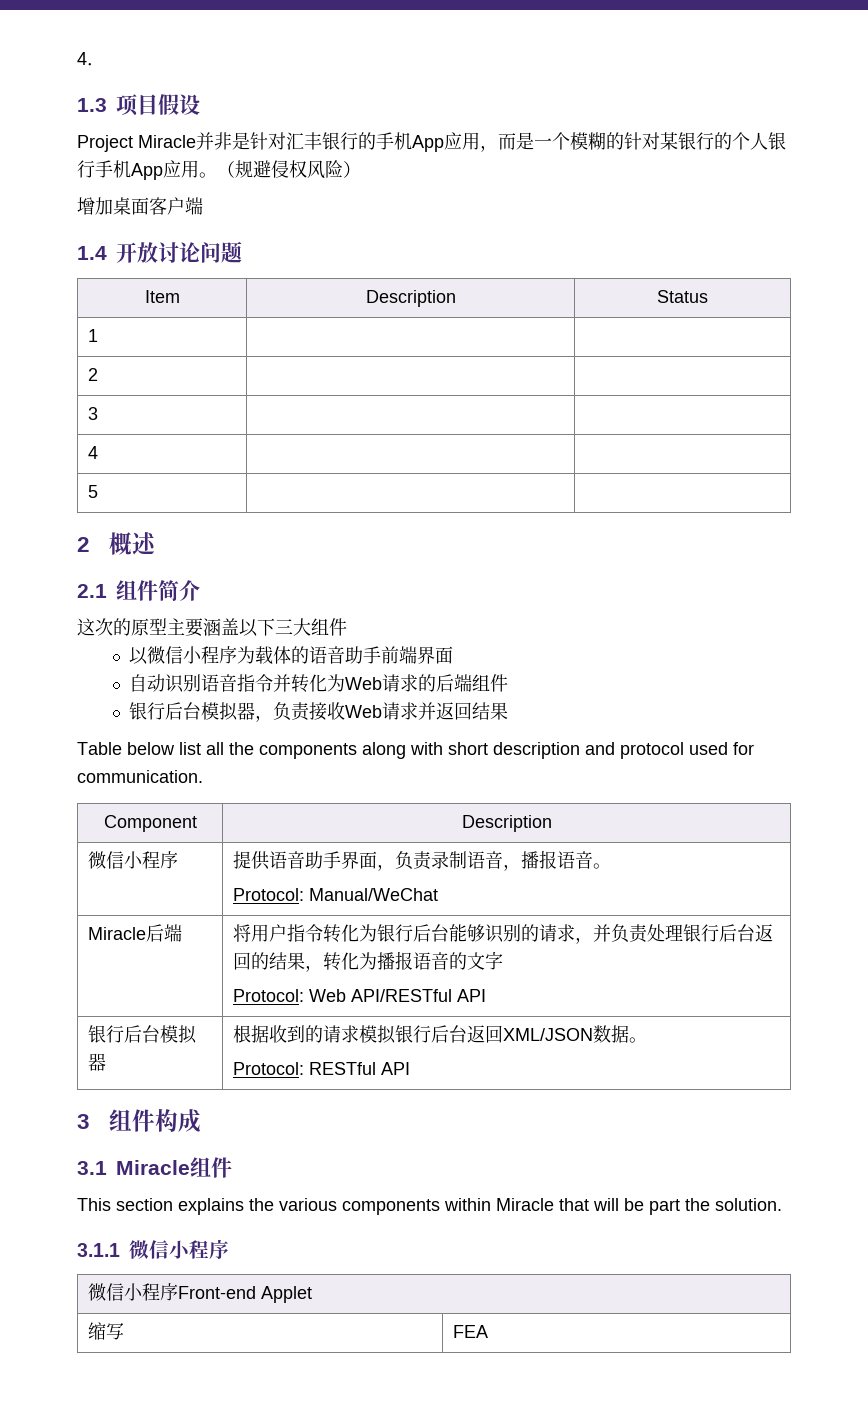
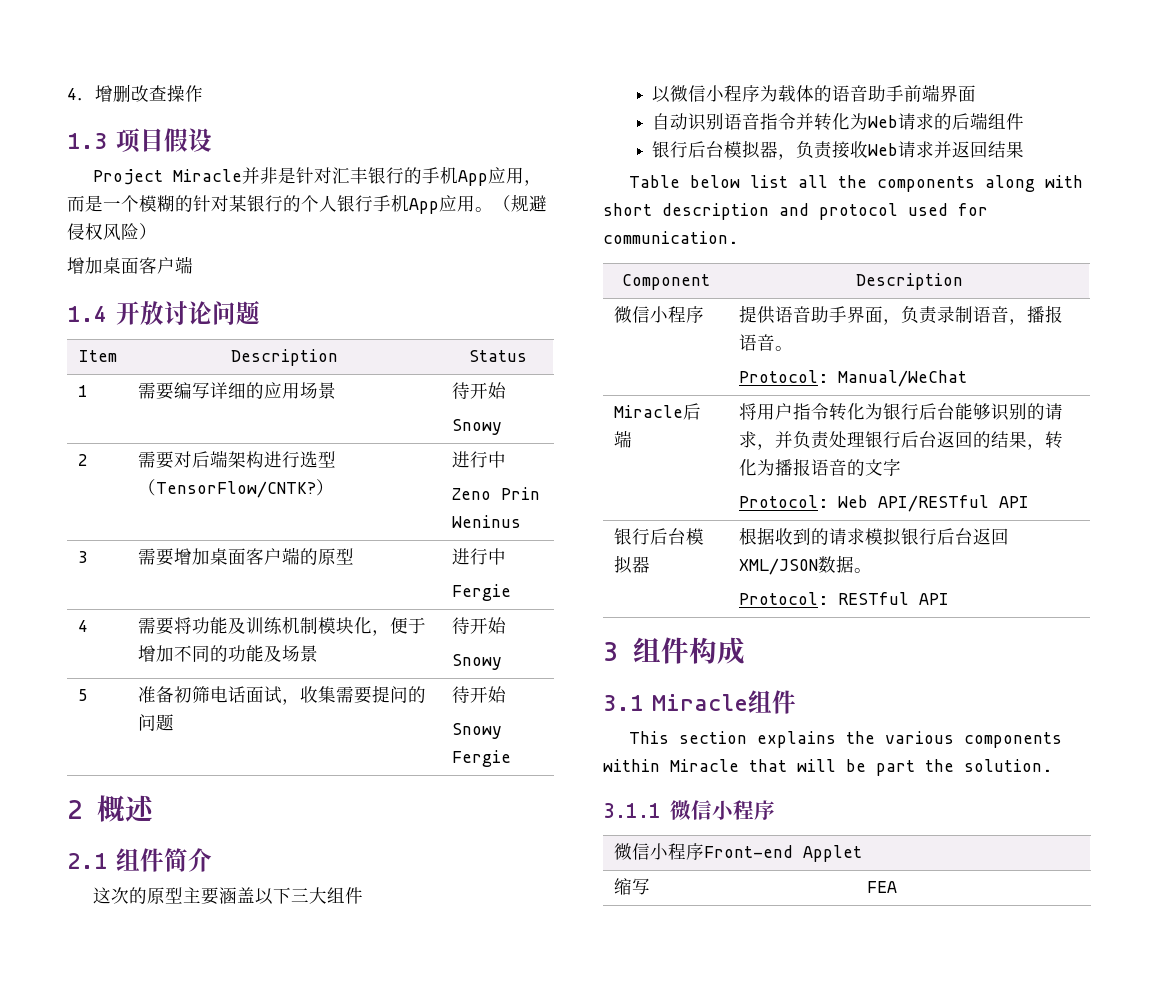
- 4．
+ 4．增删改查操作
- 1 | |
- 2 | |
- 3 | |
- 4 | |
- 5 | |
+ 1 | 需要编写详细的应用场景 | 待开始
+ Snowy
+ 2 | 需要对后端架构进行选型（TensorFlow/CNTK?） | 进行中
+ Zeno Prin Weninus
+ 3 | 需要增加桌面客户端的原型 | 进行中
+ Fergie
+ 4 | 需要将功能及训练机制模块化，便于增加不同的功能及场景 | 待开始
+ Snowy
+ 5 | 准备初筛电话面试，收集需要提问的问题 | 待开始
+ Snowy Fergie

